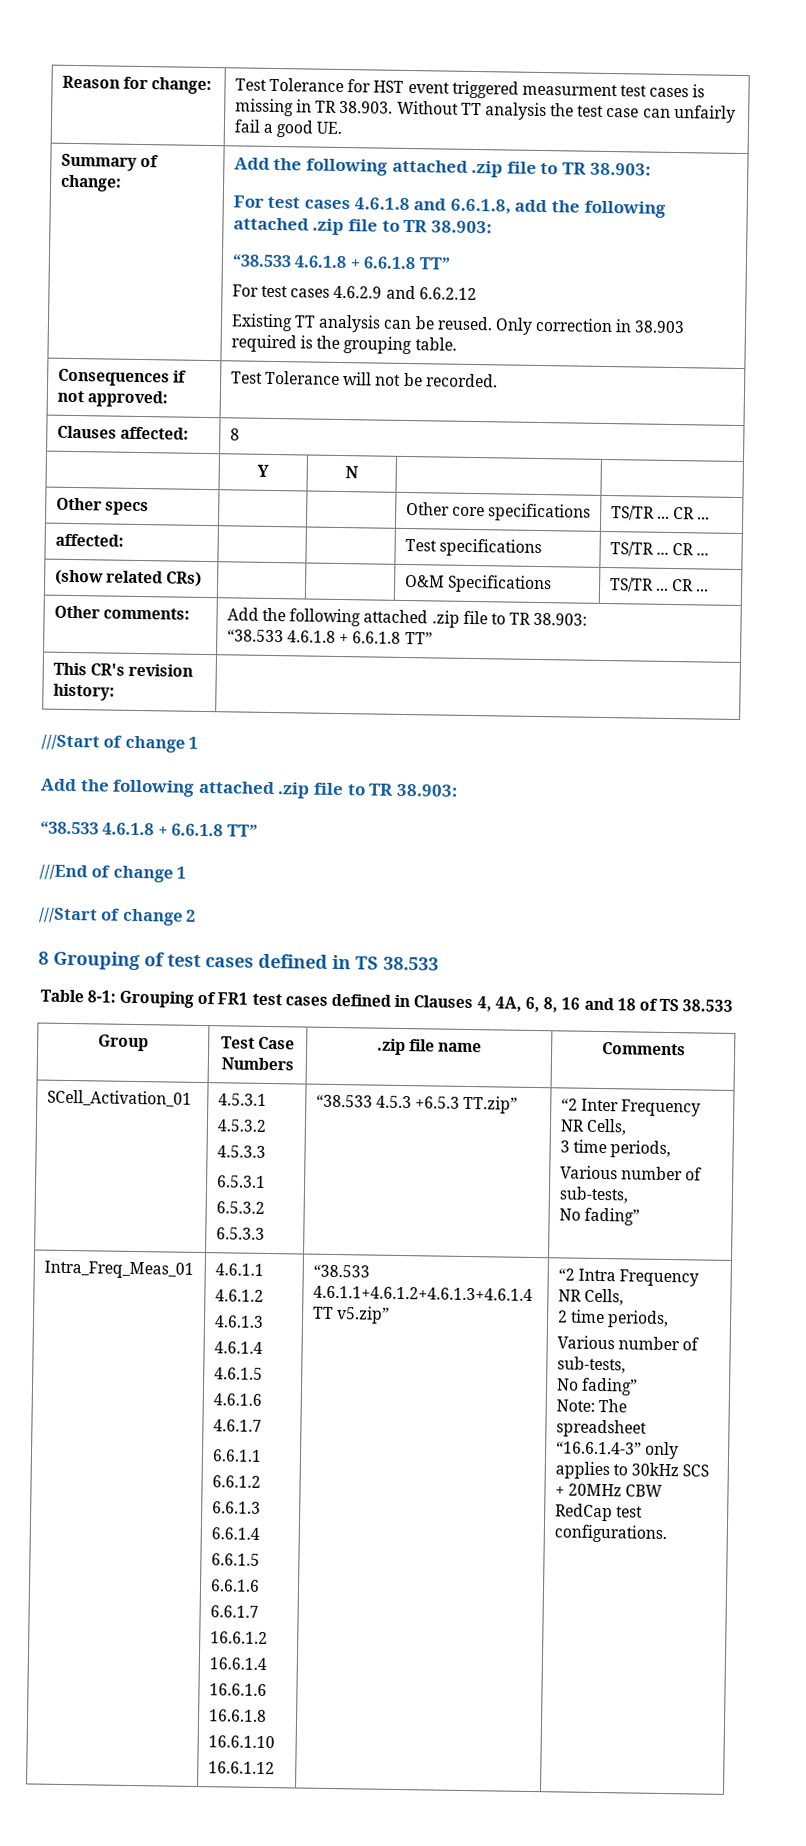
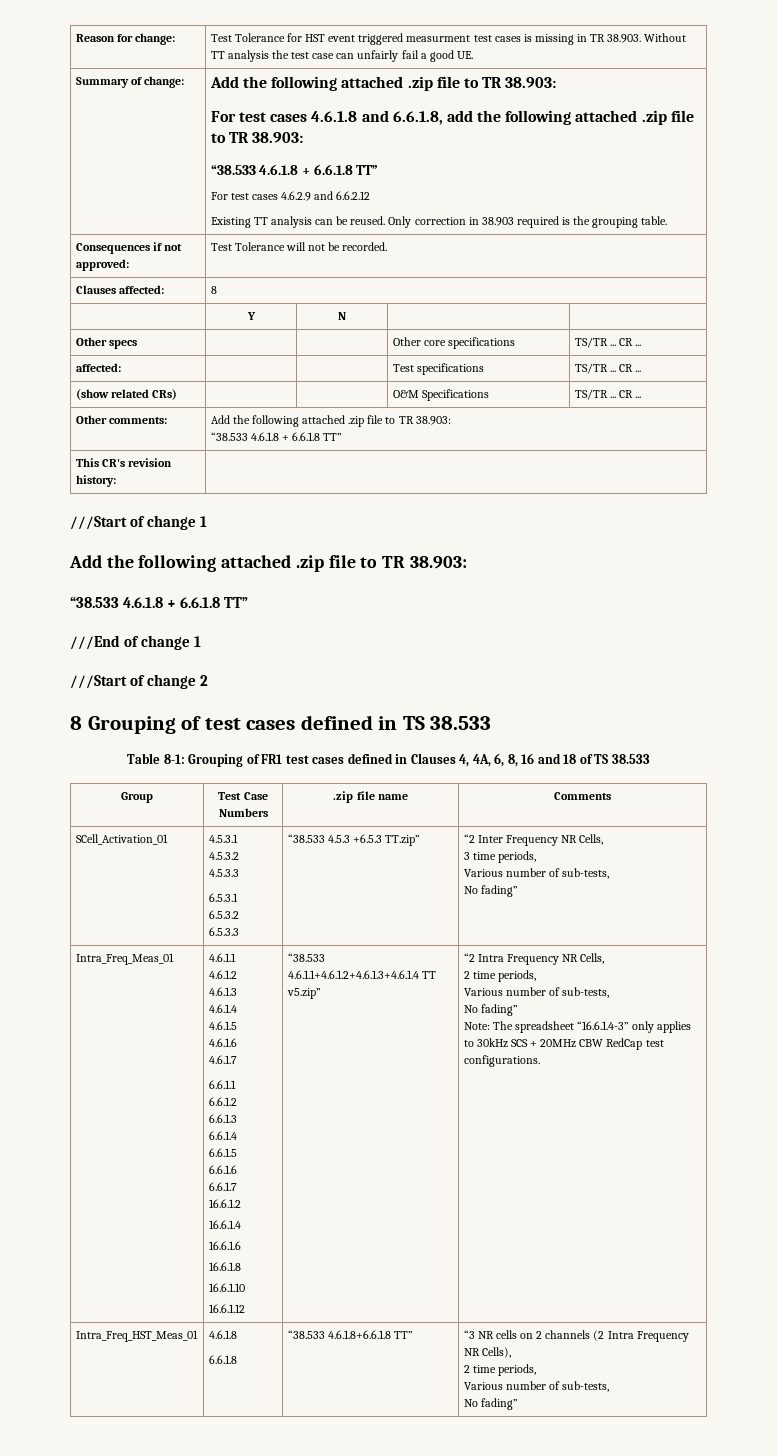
+ Intra_Freq_HST_Meas_01 | 4.6.1.8
+ 6.6.1.8 | “38.533 4.6.1.8+6.6.1.8 TT” | “3 NR cells on 2 channels (2 Intra Frequency NR Cells),
+ 2 time periods,
+ Various number of sub-tests,
+ No fading”

